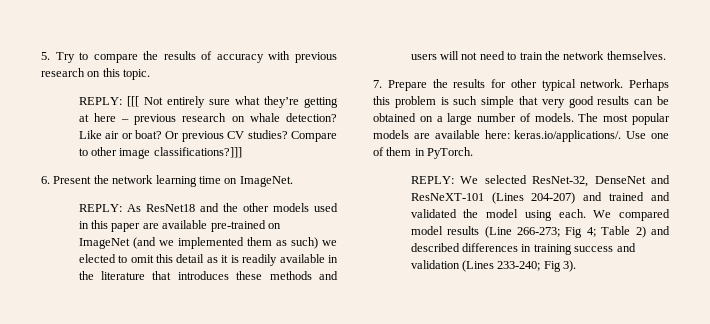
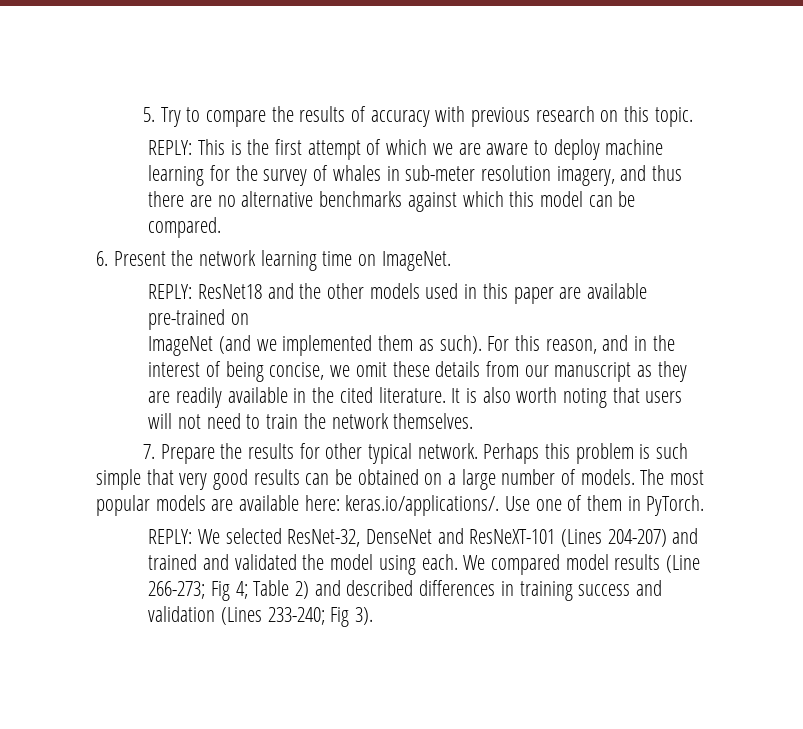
- REPLY: [[[ Not entirely sure what they’re getting at here – previous research on whale detection? Like air or boat? Or previous CV studies? Compare to other image classifications?]]]
+ REPLY: This is the first attempt of which we are aware to deploy machine learning for the survey of whales in sub-meter resolution imagery, and thus there are no alternative benchmarks against which this model can be compared.
- REPLY: As ResNet18 and the other models used in this paper are available pre-trained on
+ REPLY: ResNet18 and the other models used in this paper are available pre-trained on
- ImageNet (and we implemented them as such) we elected to omit this detail as it is readily available in the literature that introduces these methods and users will not need to train the network themselves.
+ ImageNet (and we implemented them as such). For this reason, and in the interest of being concise, we omit these details from our manuscript as they are readily available in the cited literature. It is also worth noting that users will not need to train the network themselves.

